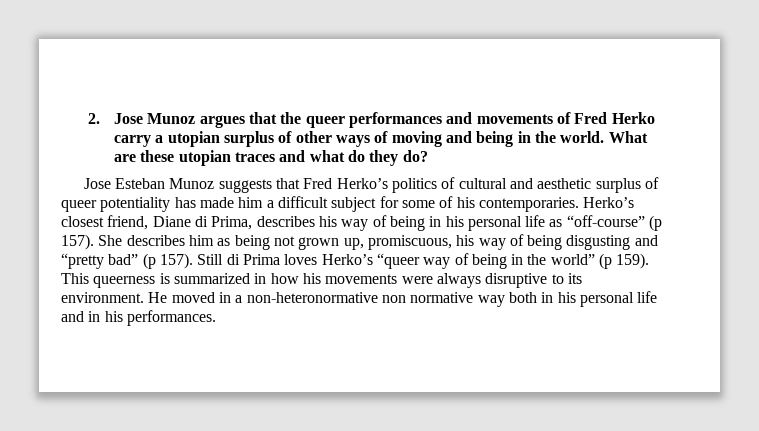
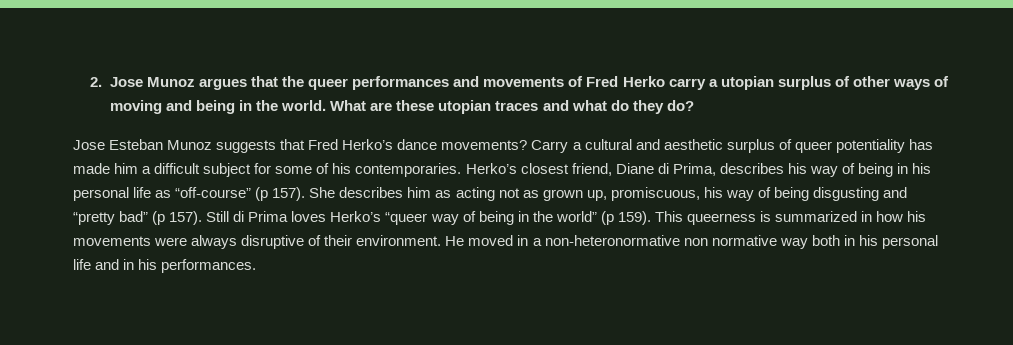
- Jose Esteban Munoz suggests that Fred Herko’s politics of cultural and aesthetic surplus of queer potentiality has made him a difficult subject for some of his contemporaries.
+ Jose Esteban Munoz suggests that Fred Herko’s dance movements? Carry a cultural and aesthetic surplus of queer potentiality has made him a difficult subject for some of his contemporaries.
- She describes him as being not grown up, promiscuous, his way of being disgusting and “pretty bad” (p 157).
+ She describes him as acting not as grown up, promiscuous, his way of being disgusting and “pretty bad” (p 157).
- This queerness is summarized in how his movements were always disruptive to its environment.
+ This queerness is summarized in how his movements were always disruptive of their environment.

